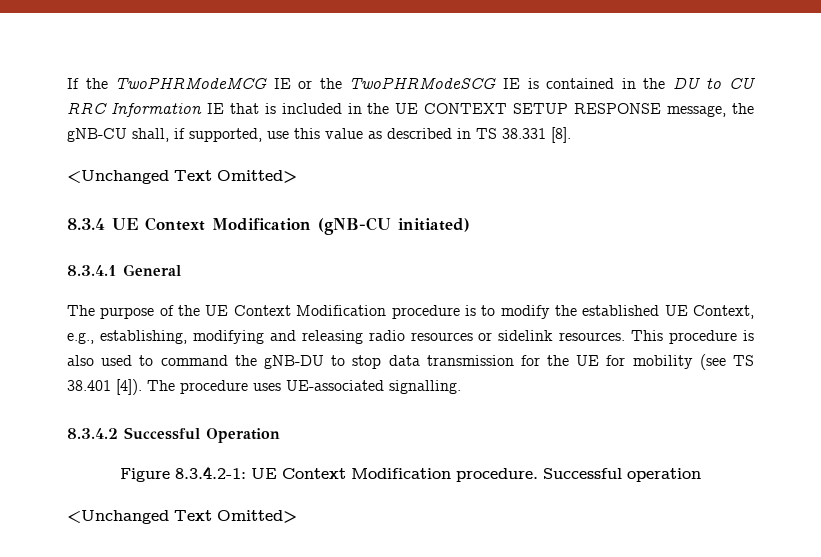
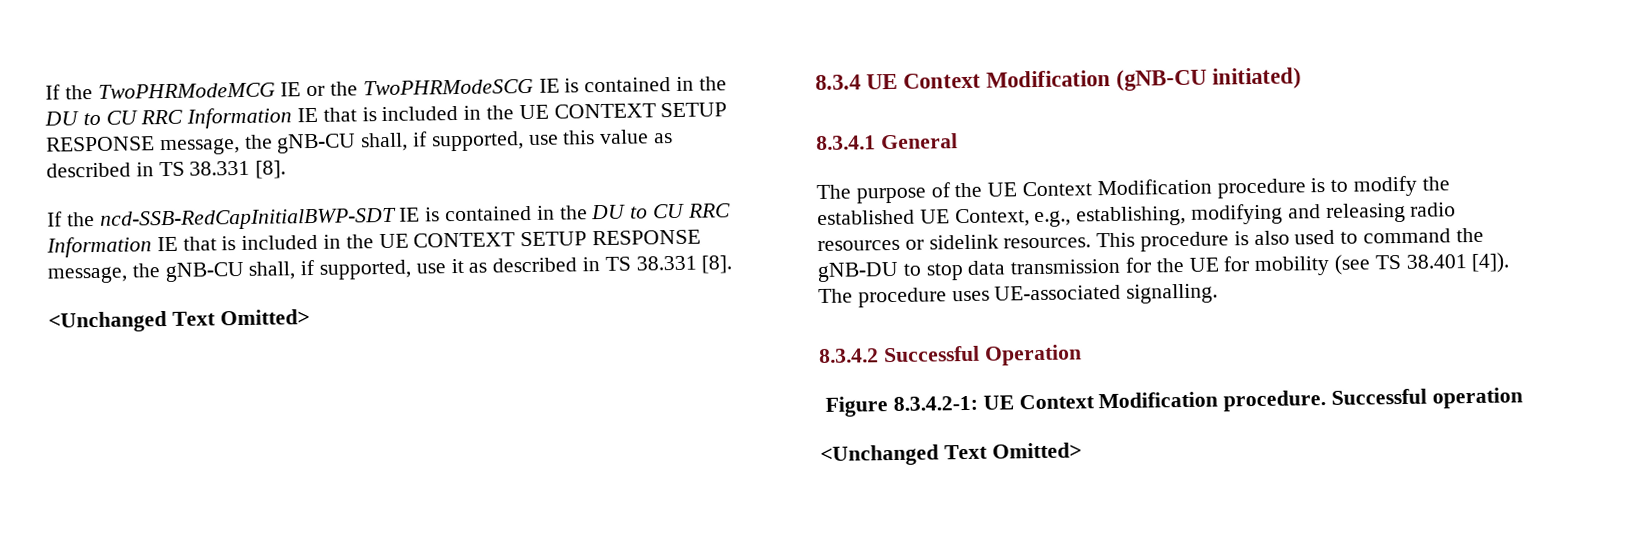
+ If the ncd-SSB-RedCapInitialBWP-SDT IE is contained in the DU to CU RRC Information IE that is included in the UE CONTEXT SETUP RESPONSE message, the gNB-CU shall, if supported, use it as described in TS 38.331 [8].

